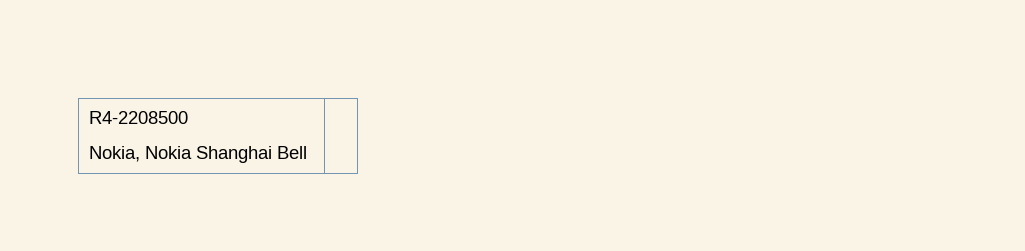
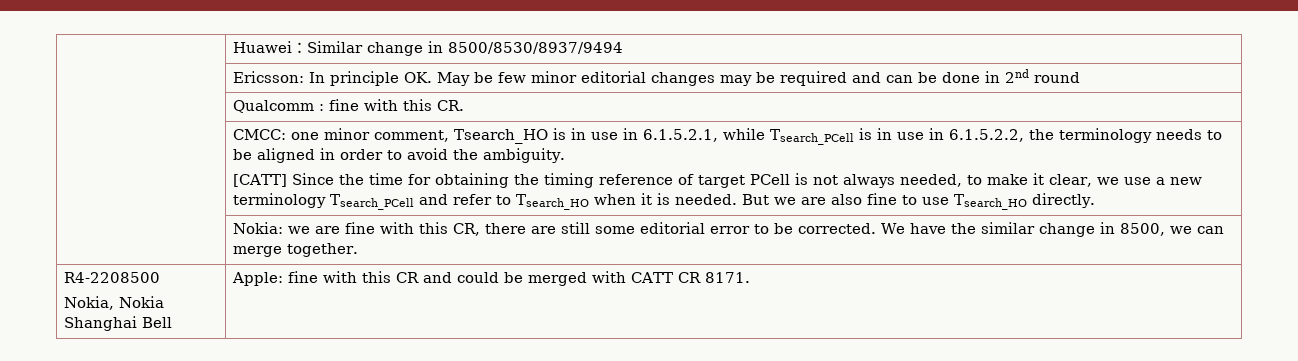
+ | Huawei：Similar change in 8500/8530/8937/9494
+ | Ericsson: In principle OK. May be few minor editorial changes may be required and can be done in 2nd round
+ | Qualcomm : fine with this CR.
+ | CMCC: one minor comment, Tsearch_HO is in use in 6.1.5.2.1, while Tsearch_PCell is in use in 6.1.5.2.2, the terminology needs to be aligned in order to avoid the ambiguity.
+ [CATT] Since the time for obtaining the timing reference of target PCell is not always needed, to make it clear, we use a new terminology Tsearch_PCell and refer to Tsearch_HO when it is needed. But we are also fine to use Tsearch_HO directly.
+ | Nokia: we are fine with this CR, there are still some editorial error to be corrected. We have the similar change in 8500, we can merge together.
  R4-2208500
- Nokia, Nokia Shanghai Bell |
+ Nokia, Nokia Shanghai Bell | Apple: fine with this CR and could be merged with CATT CR 8171.

